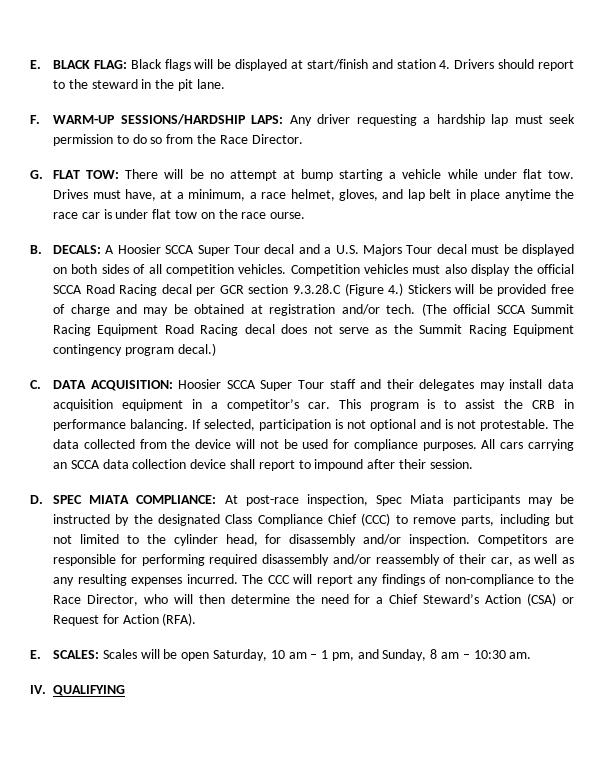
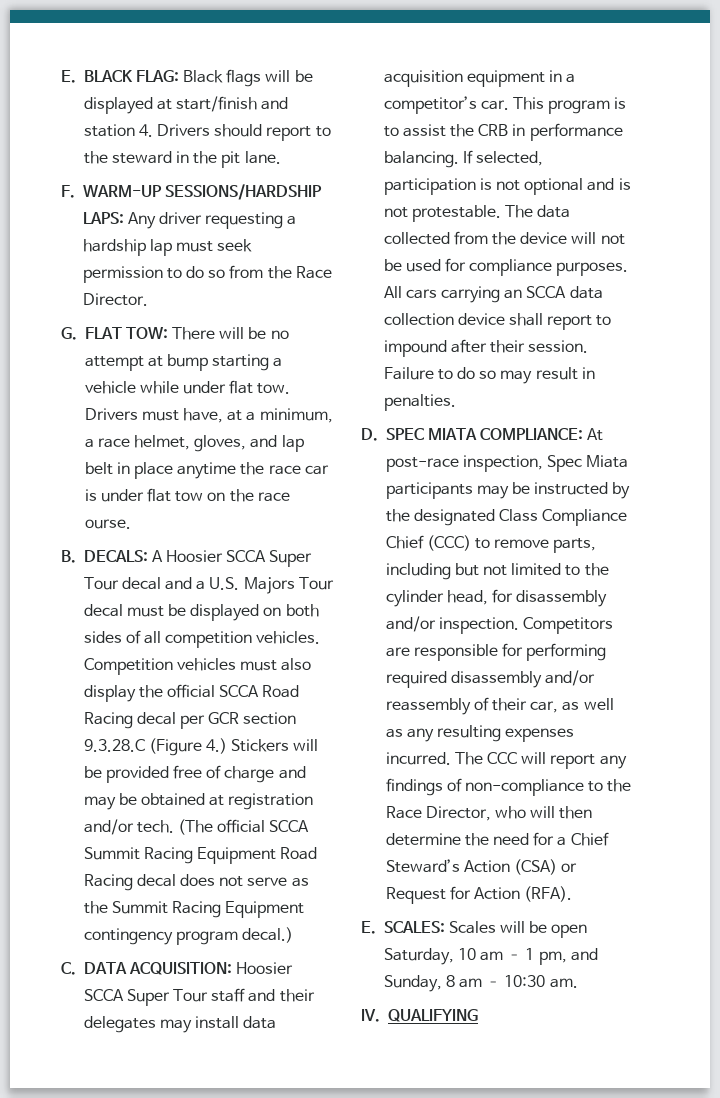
- Drives must have, at a minimum, a race helmet, gloves, and lap belt in place anytime the race car is under flat tow on the race ourse.
+ Drivers must have, at a minimum, a race helmet, gloves, and lap belt in place anytime the race car is under flat tow on the race ourse.
+ Failure to do so may result in penalties.

